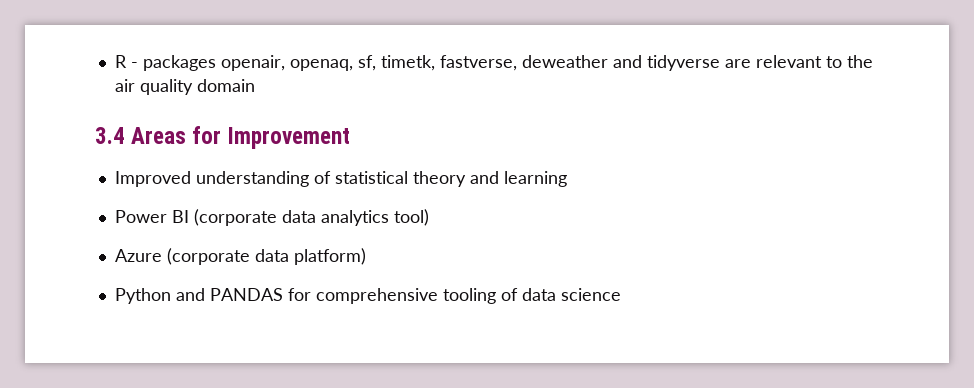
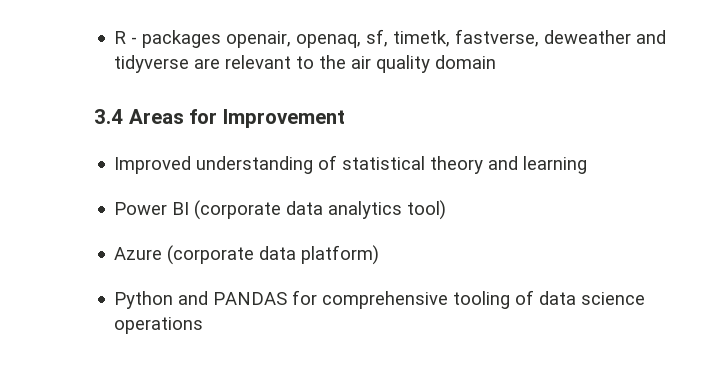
- Python and PANDAS for comprehensive tooling of data science
+ Python and PANDAS for comprehensive tooling of data science operations

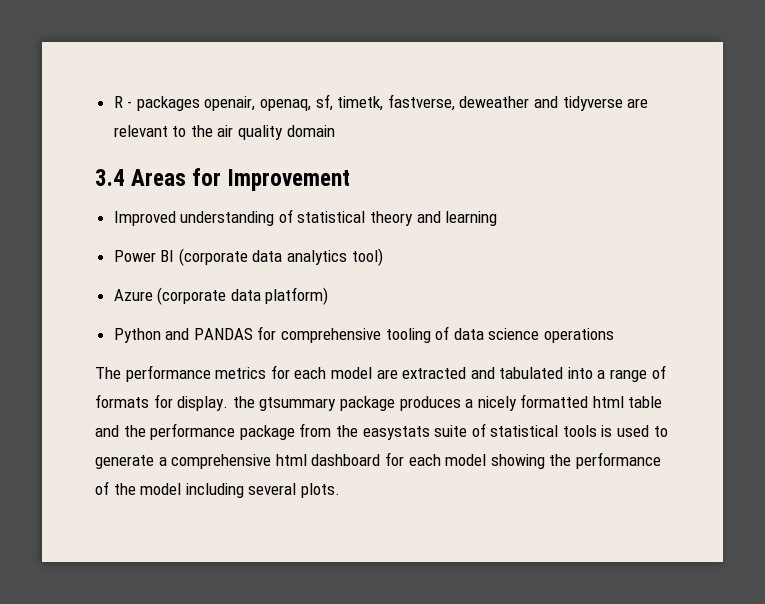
+ The performance metrics for each model are extracted and tabulated into a range of formats for display. the gtsummary package produces a nicely formatted html table and the performance package from the easystats suite of statistical tools is used to generate a comprehensive html dashboard for each model showing the performance of the model including several plots.

